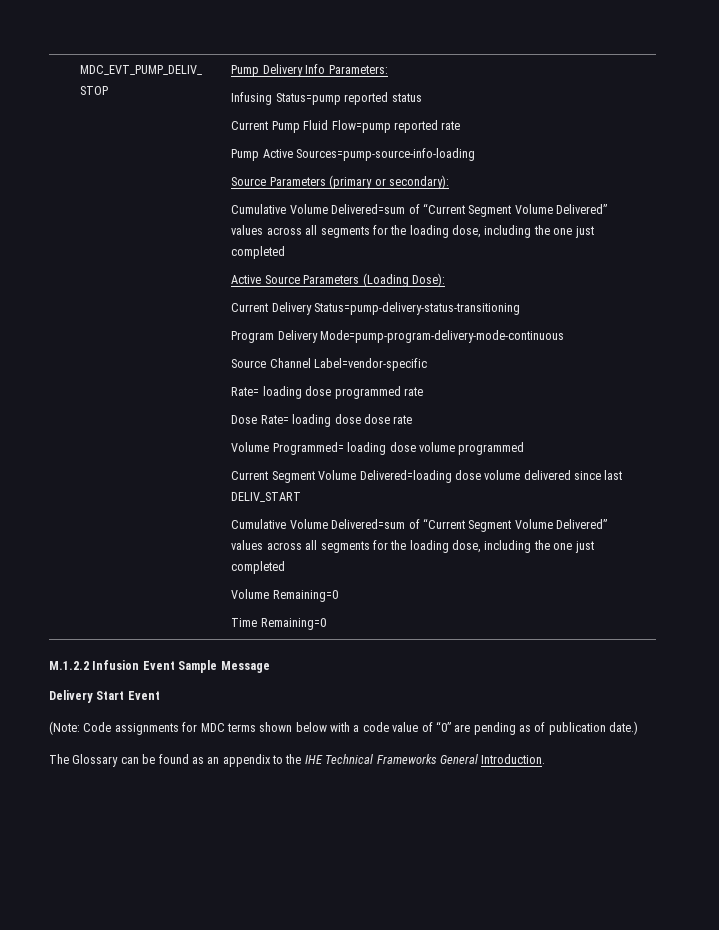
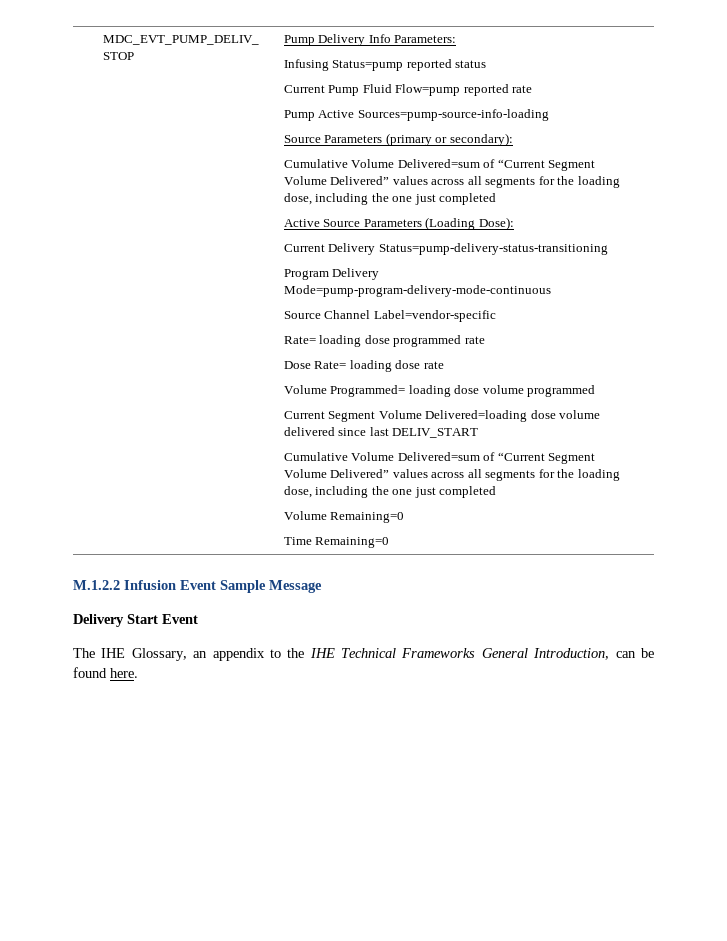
- Dose Rate= loading dose dose rate
+ Dose Rate= loading dose rate
- (Note: Code assignments for MDC terms shown below with a code value of “0” are pending as of publication date.)
- The Glossary can be found as an appendix to the IHE Technical Frameworks General Introduction.
+ The IHE Glossary, an appendix to the IHE Technical Frameworks General Introduction, can be found here.

